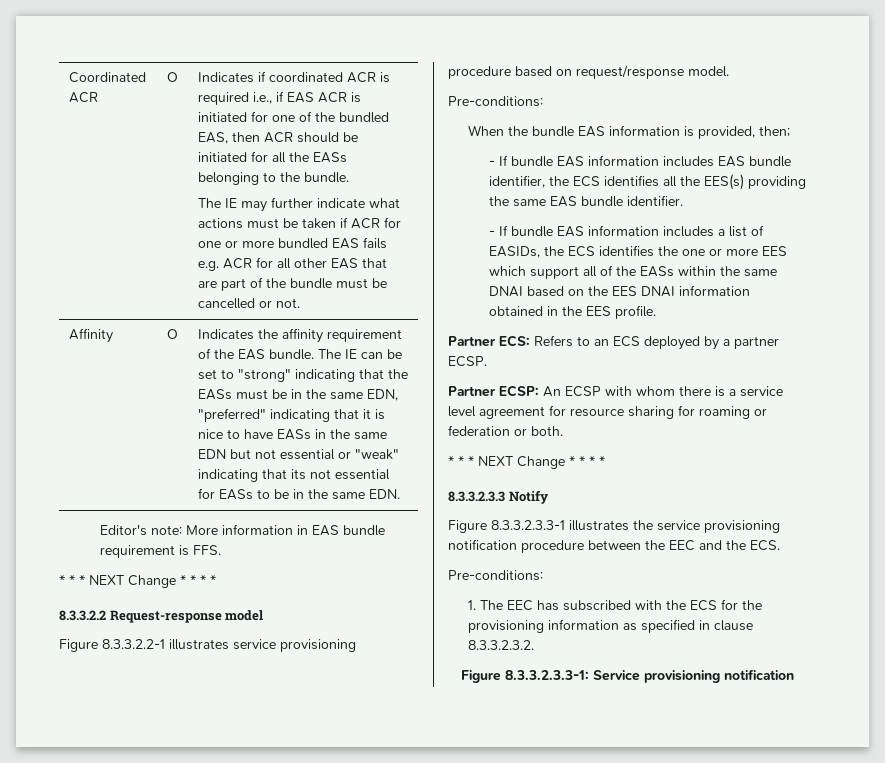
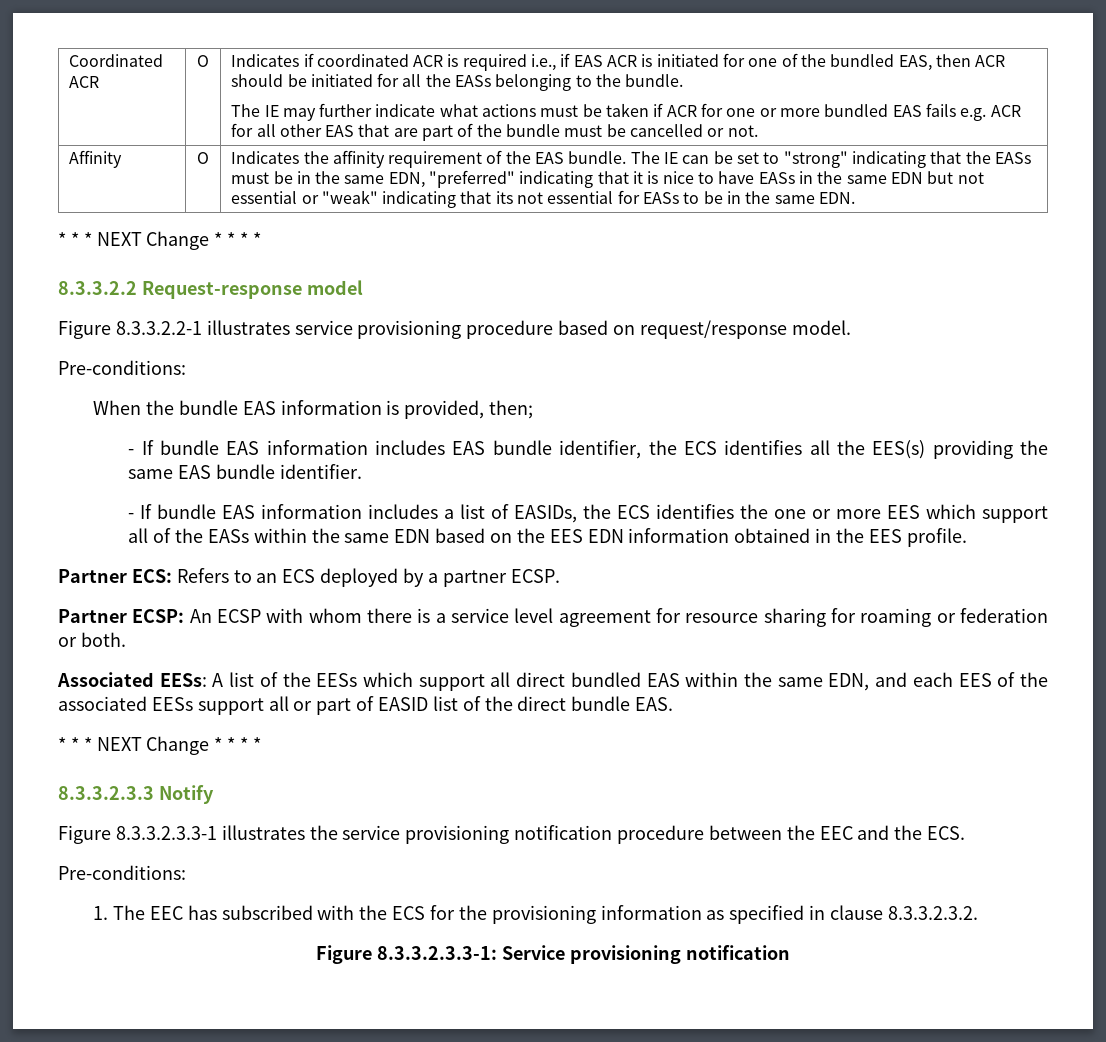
- Editor's note: More information in EAS bundle requirement is FFS.
- - If bundle EAS information includes a list of EASIDs, the ECS identifies the one or more EES which support all of the EASs within the same DNAI based on the EES DNAI information obtained in the EES profile.
+ - If bundle EAS information includes a list of EASIDs, the ECS identifies the one or more EES which support all of the EASs within the same EDN based on the EES EDN information obtained in the EES profile.
+ Associated EESs: A list of the EESs which support all direct bundled EAS within the same EDN, and each EES of the associated EESs support all or part of EASID list of the direct bundle EAS.

